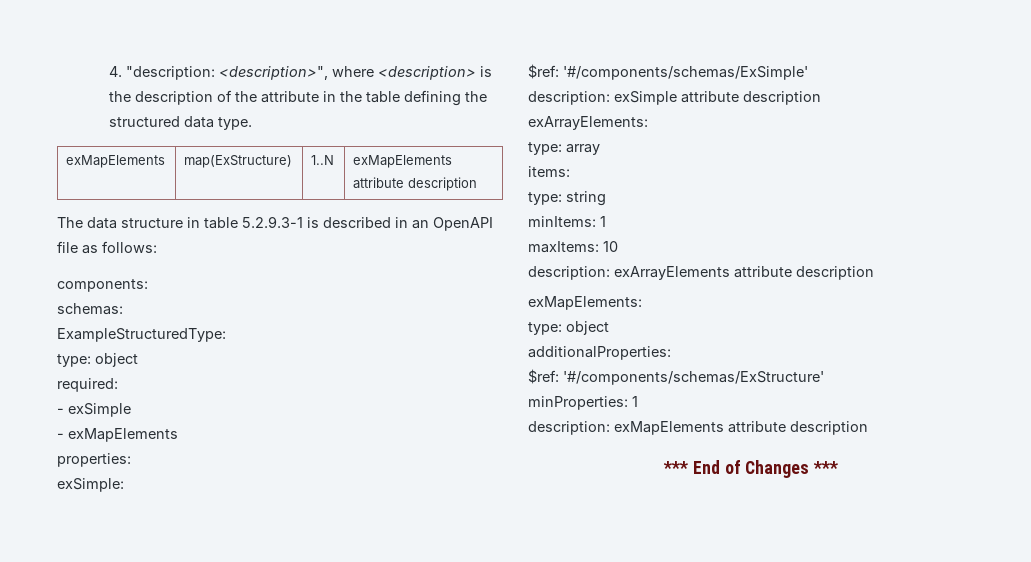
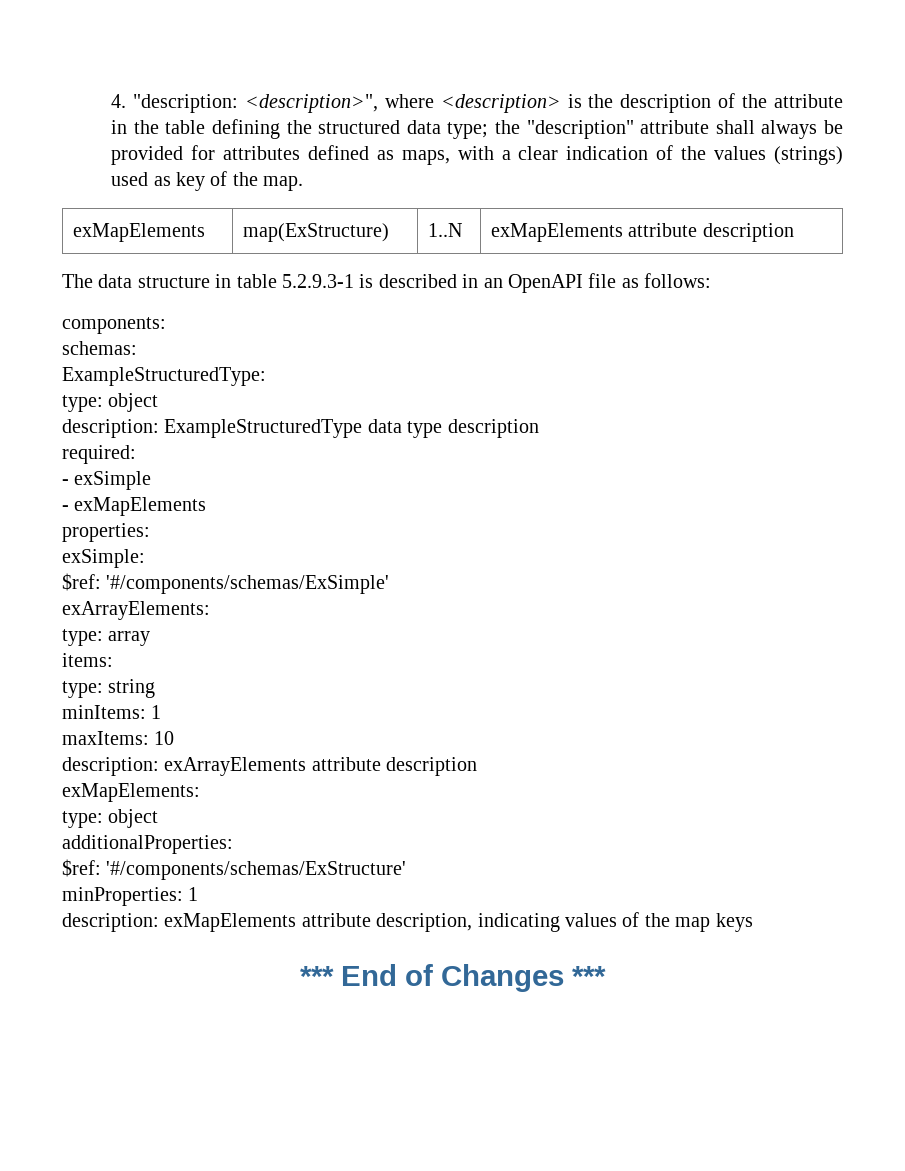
- 4. "description: <description>", where <description> is the description of the attribute in the table defining the structured data type.
+ 4. "description: <description>", where <description> is the description of the attribute in the table defining the structured data type; the "description" attribute shall always be provided for attributes defined as maps, with a clear indication of the values (strings) used as key of the map.
+ description: ExampleStructuredType data type description
- description: exSimple attribute description
- description: exMapElements attribute description
+ description: exMapElements attribute description, indicating values of the map keys

